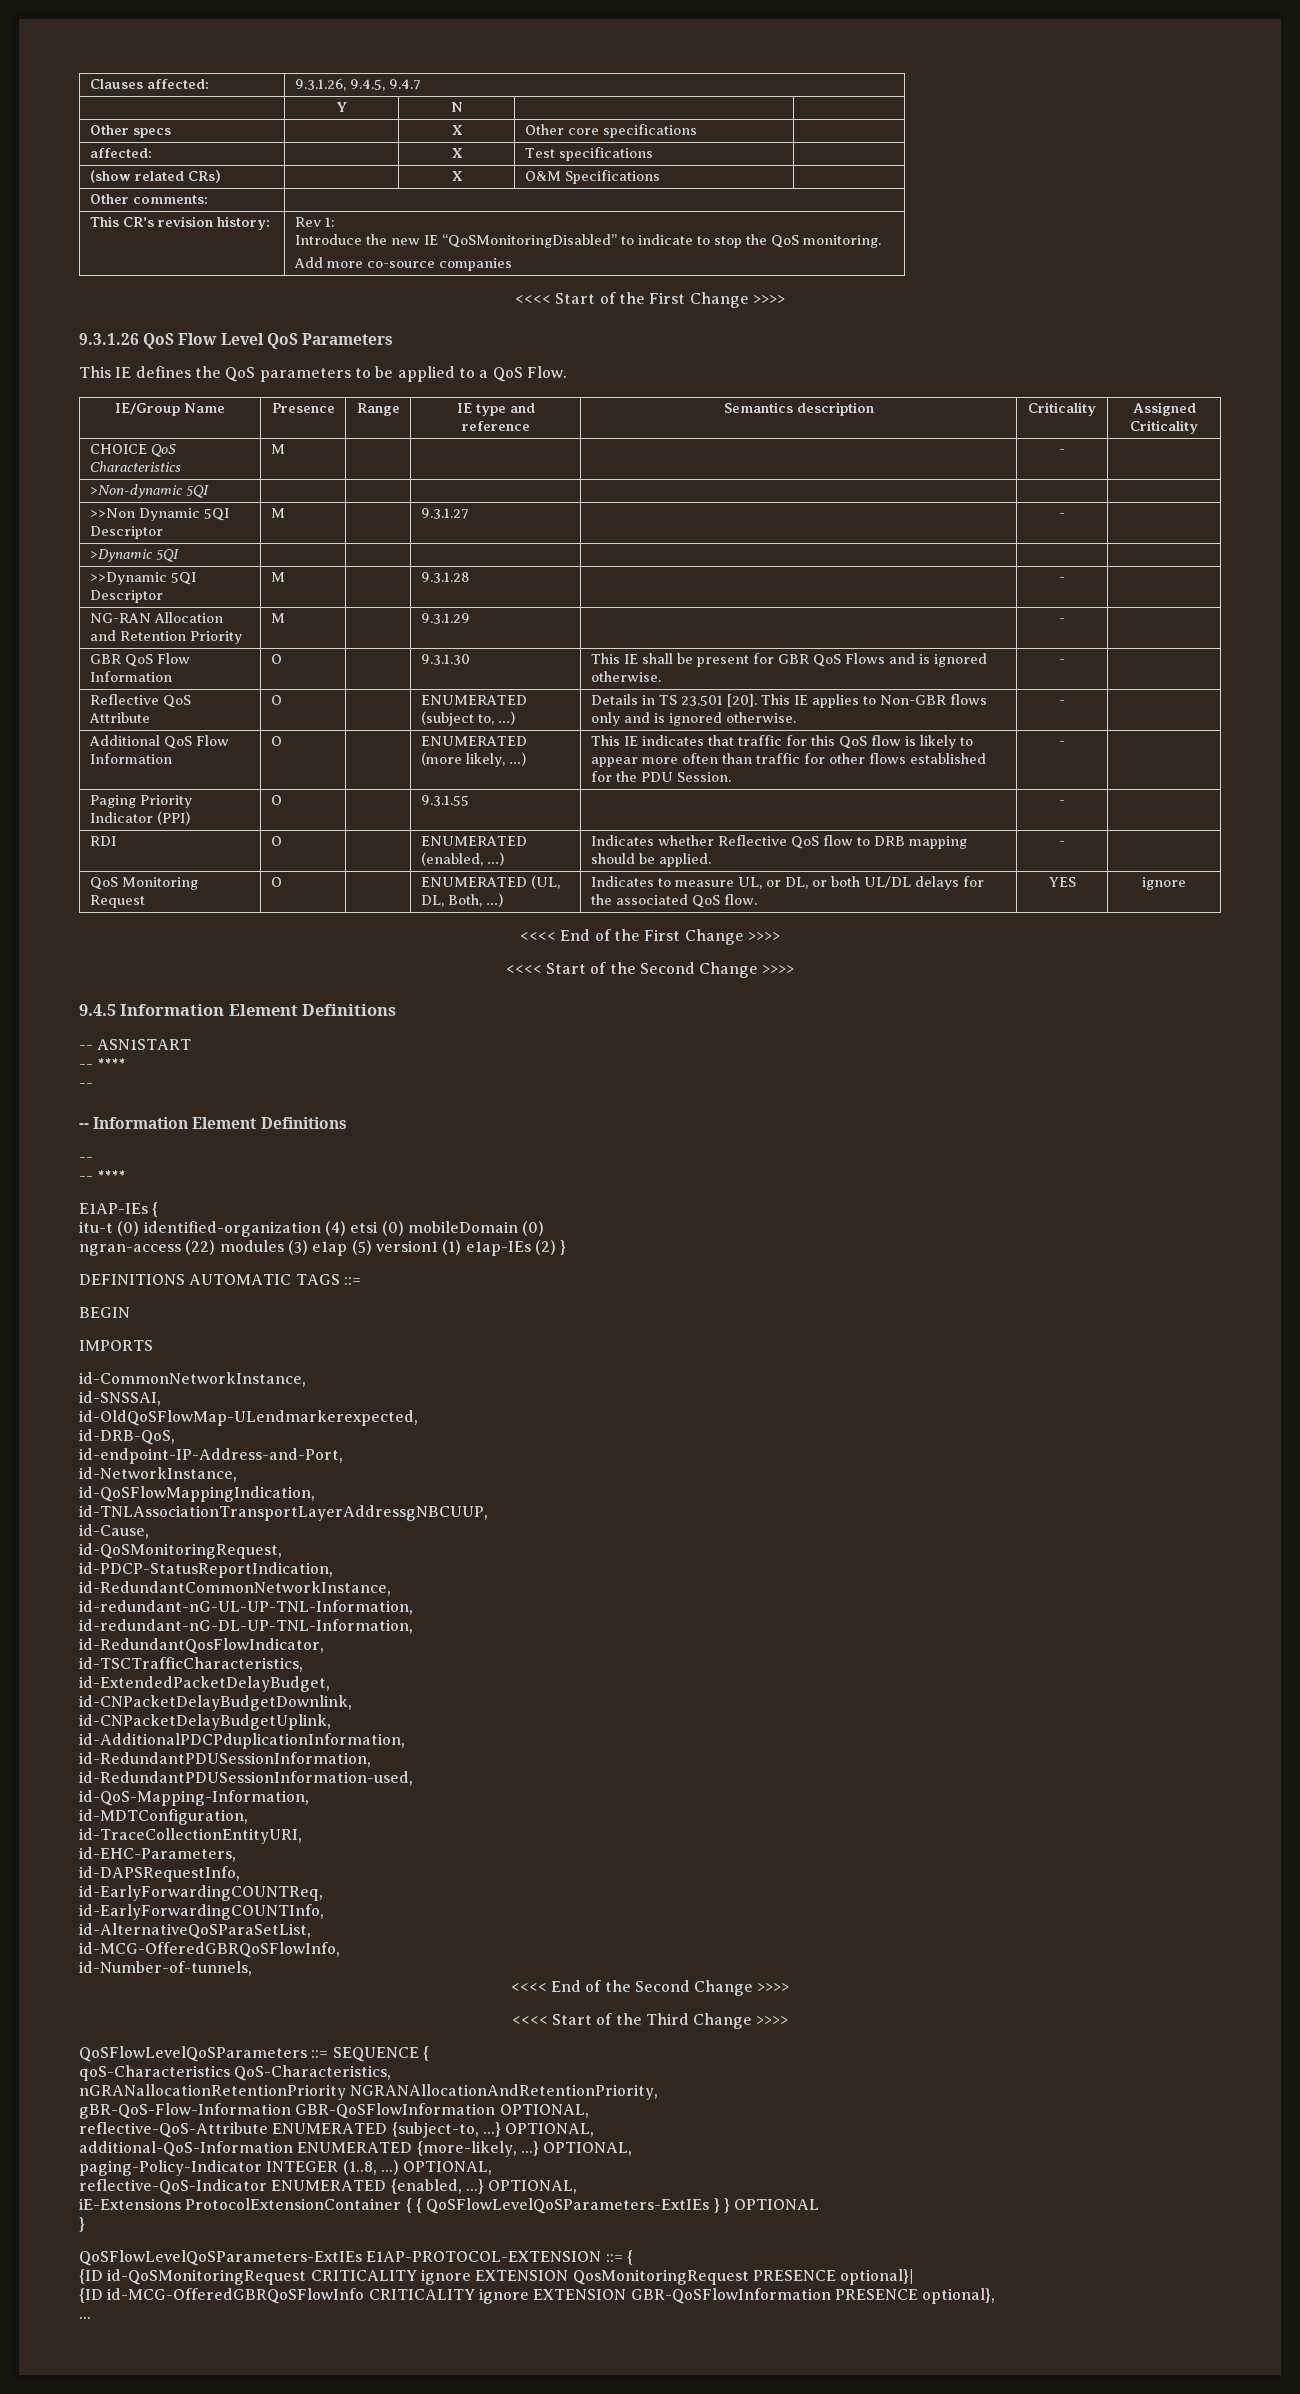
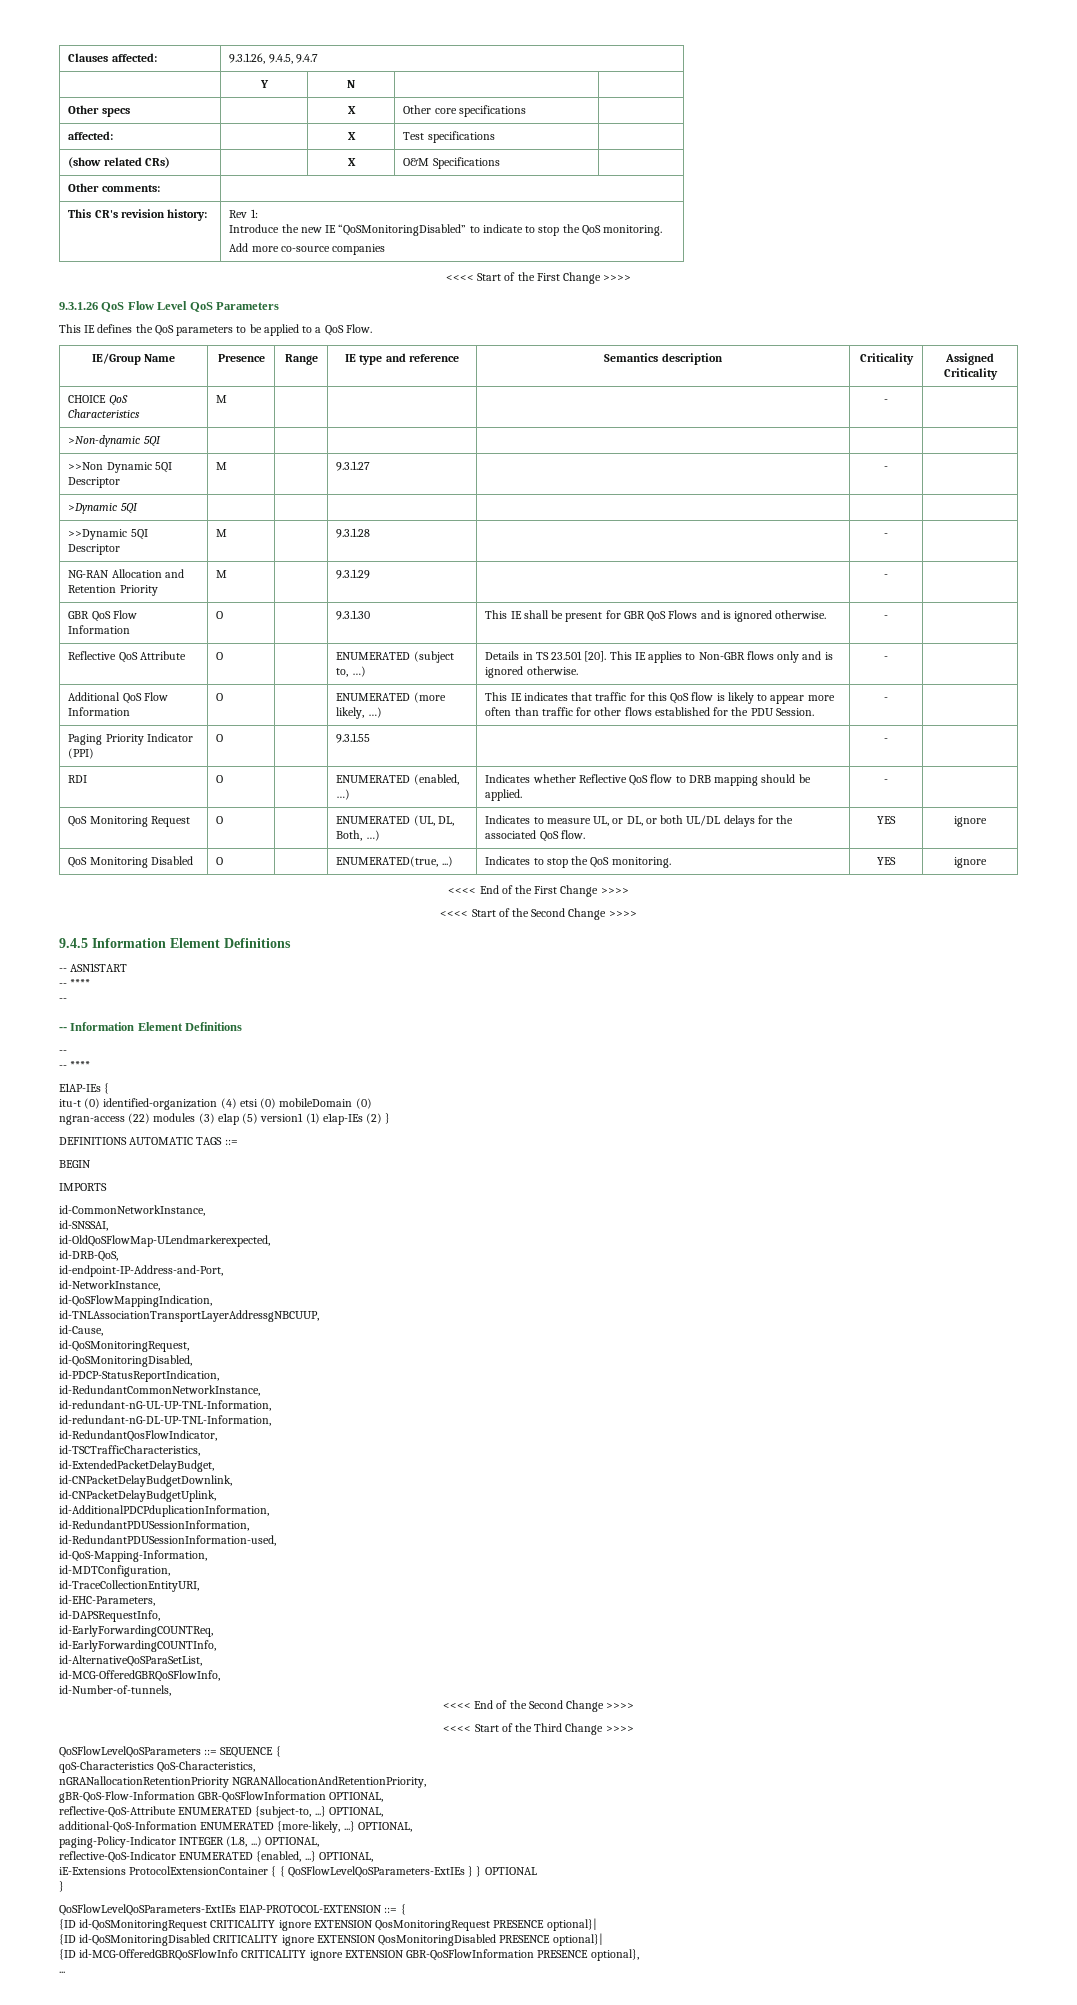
+ QoS Monitoring Disabled | O | | ENUMERATED(true, ...) | Indicates to stop the QoS monitoring. | YES | ignore
+ id-QoSMonitoringDisabled,
+ {ID id-QoSMonitoringDisabled CRITICALITY ignore EXTENSION QosMonitoringDisabled PRESENCE optional}|

